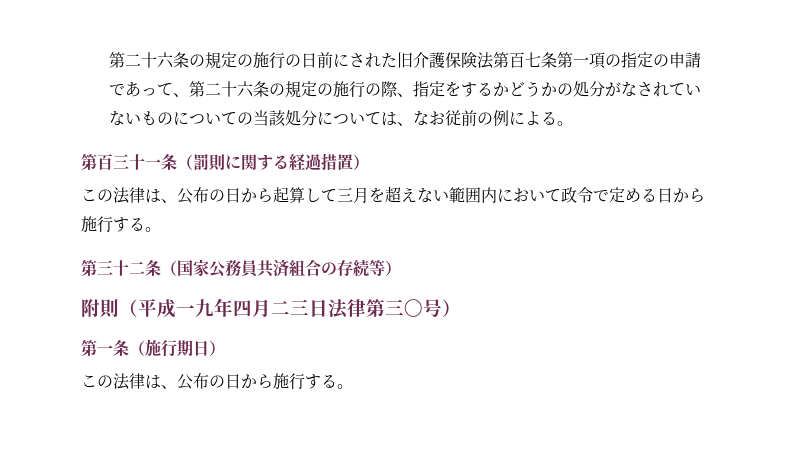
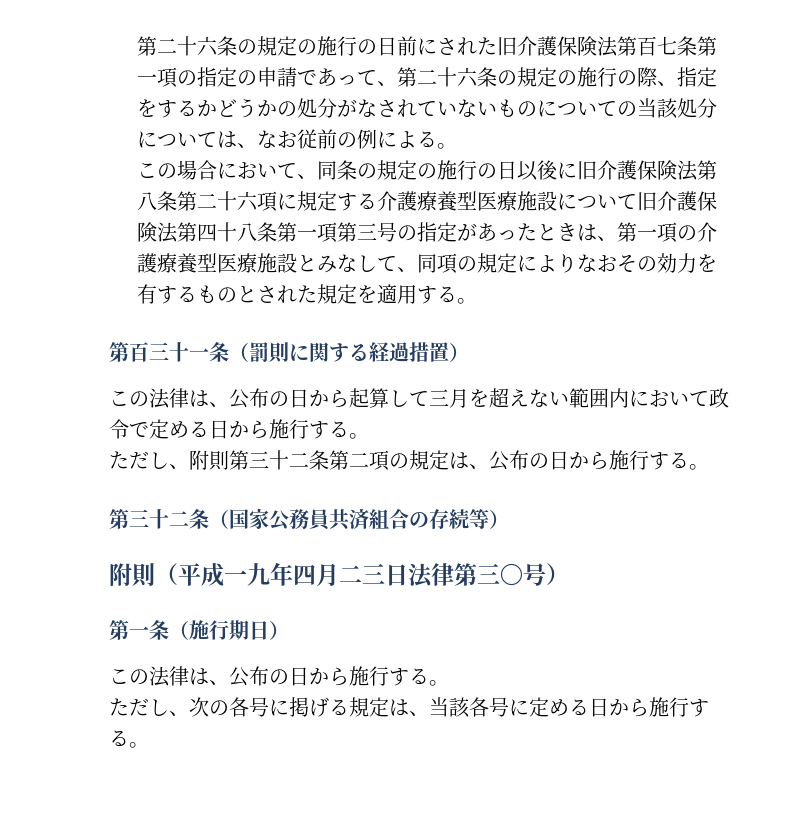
+ この場合において、同条の規定の施行の日以後に旧介護保険法第八条第二十六項に規定する介護療養型医療施設について旧介護保険法第四十八条第一項第三号の指定があったときは、第一項の介護療養型医療施設とみなして、同項の規定によりなおその効力を有するものとされた規定を適用する。
+ ただし、附則第三十二条第二項の規定は、公布の日から施行する。
+ ただし、次の各号に掲げる規定は、当該各号に定める日から施行する。

